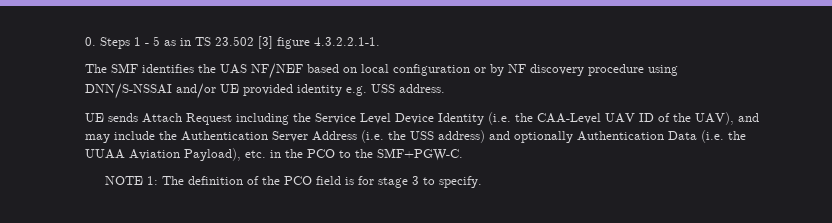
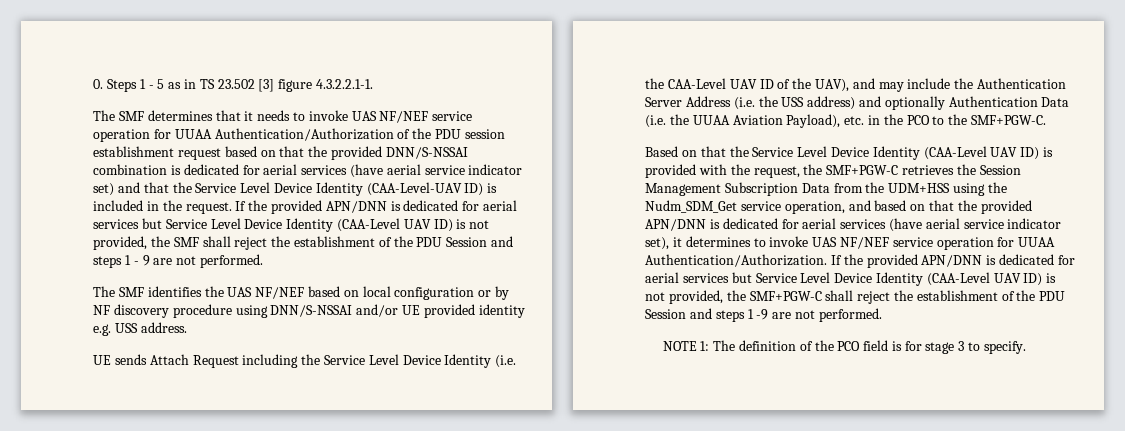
+ The SMF determines that it needs to invoke UAS NF/NEF service operation for UUAA Authentication/Authorization of the PDU session establishment request based on that the provided DNN/S-NSSAI combination is dedicated for aerial services (have aerial service indicator set) and that the Service Level Device Identity (CAA-Level-UAV ID) is included in the request. If the provided APN/DNN is dedicated for aerial services but Service Level Device Identity (CAA-Level UAV ID) is not provided, the SMF shall reject the establishment of the PDU Session and steps 1 - 9 are not performed.
+ Based on that the Service Level Device Identity (CAA-Level UAV ID) is provided with the request, the SMF+PGW-C retrieves the Session Management Subscription Data from the UDM+HSS using the Nudm_SDM_Get service operation, and based on that the provided APN/DNN is dedicated for aerial services (have aerial service indicator set), it determines to invoke UAS NF/NEF service operation for UUAA Authentication/Authorization. If the provided APN/DNN is dedicated for aerial services but Service Level Device Identity (CAA-Level UAV ID) is not provided, the SMF+PGW-C shall reject the establishment of the PDU Session and steps 1 -9 are not performed.

